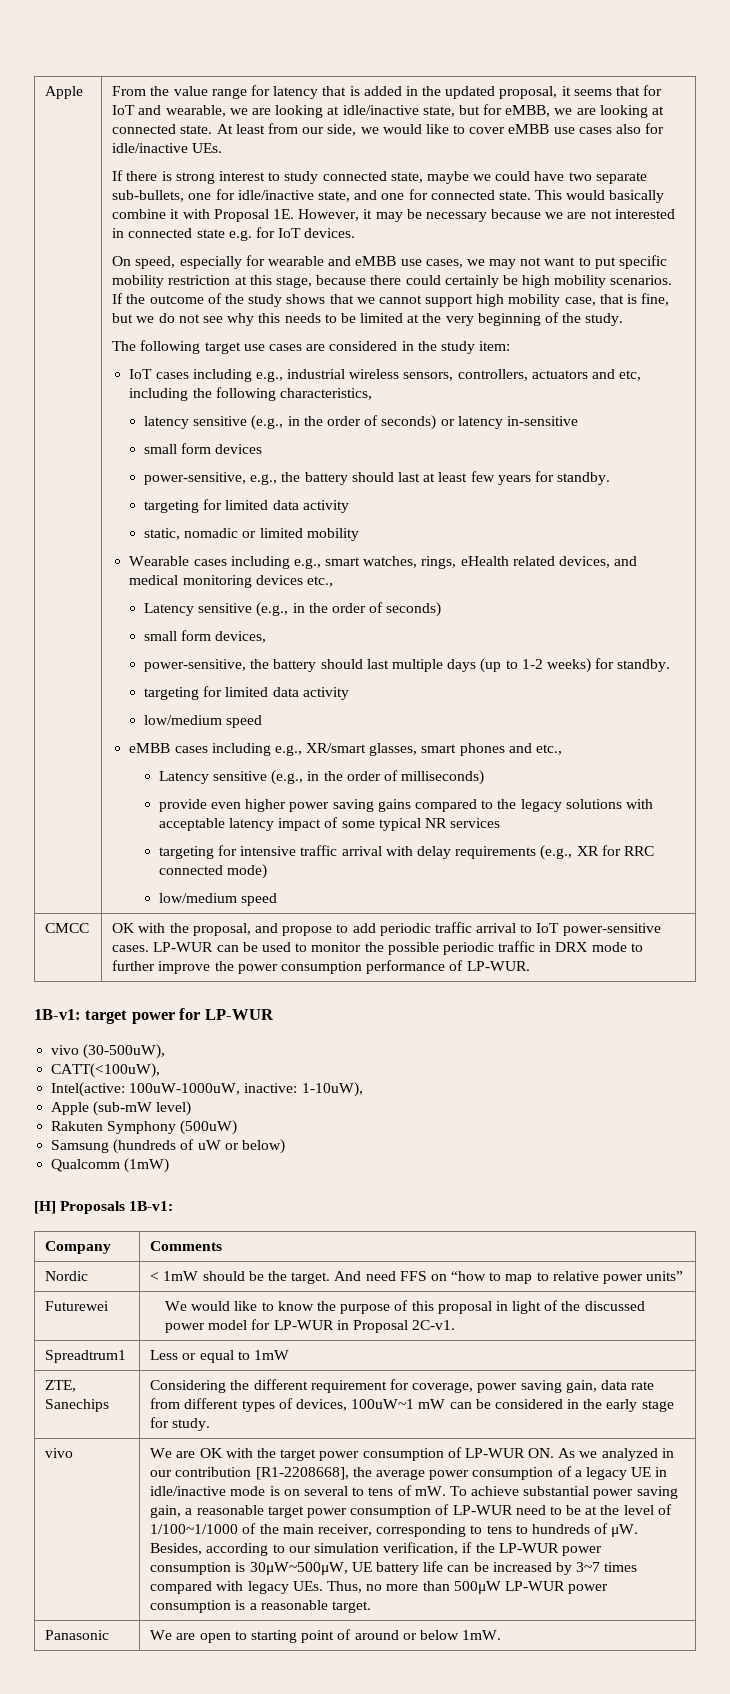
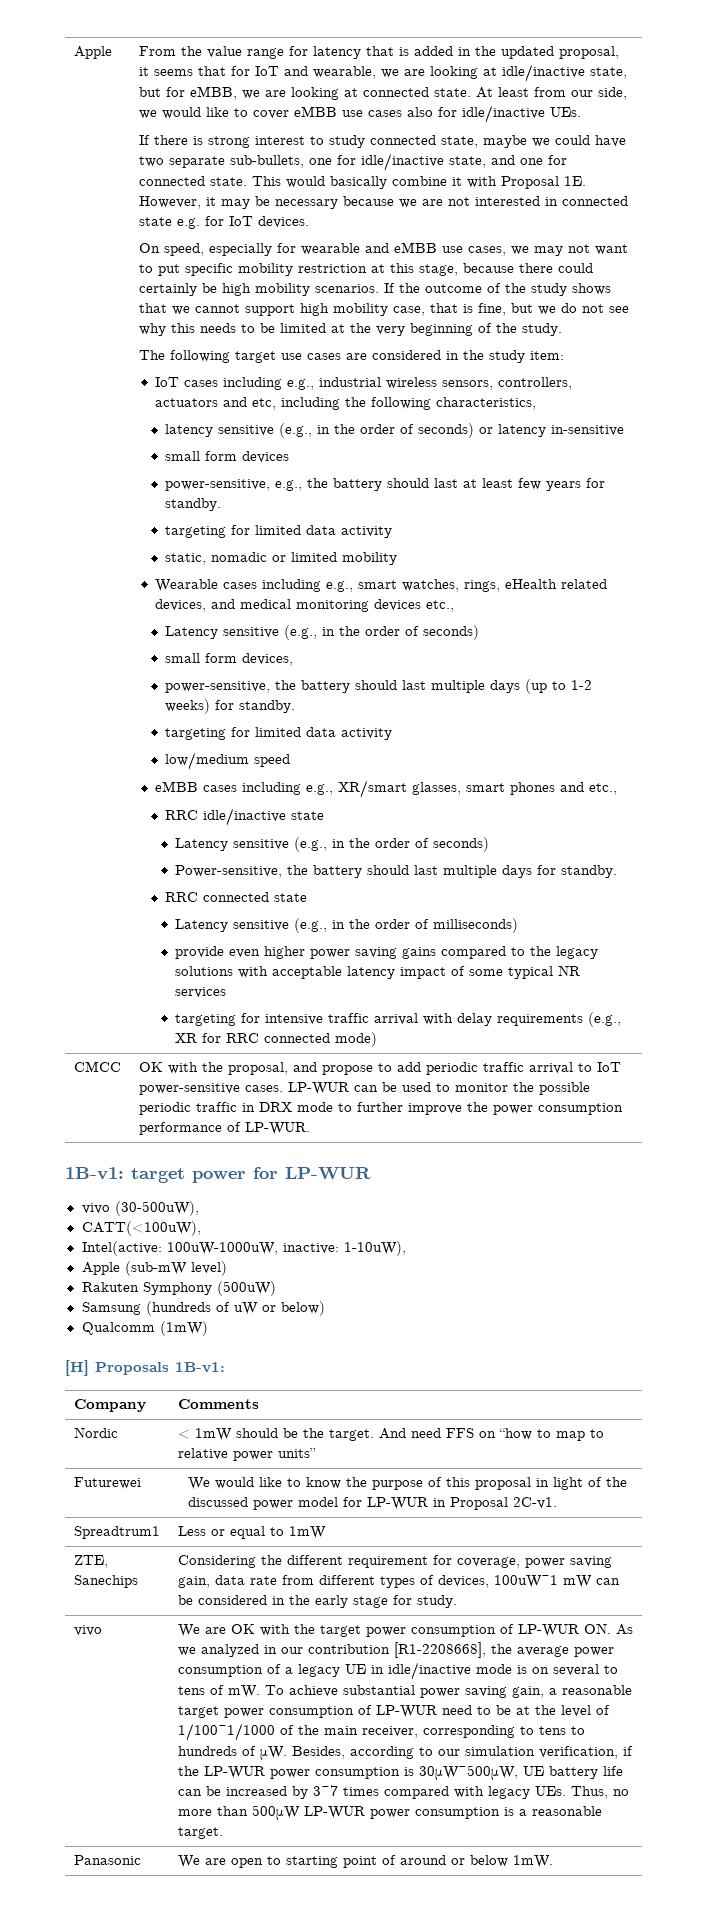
+ RRC idle/inactive state
+ Latency sensitive (e.g., in the order of seconds)
+ Power-sensitive, the battery should last multiple days for standby.
+ RRC connected state
  targeting for intensive traffic arrival with delay requirements (e.g., XR for RRC connected mode)
- low/medium speed

